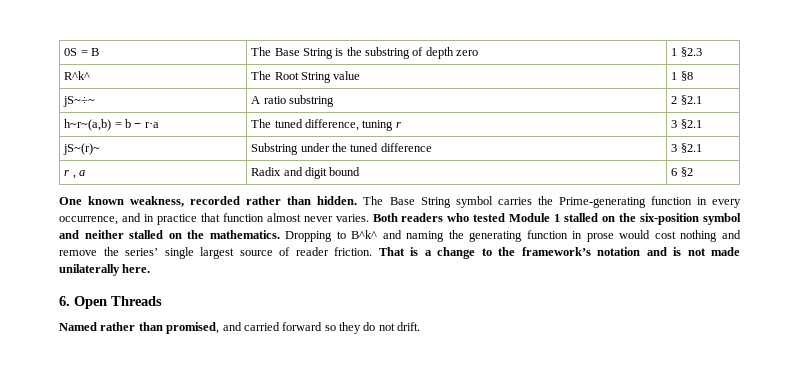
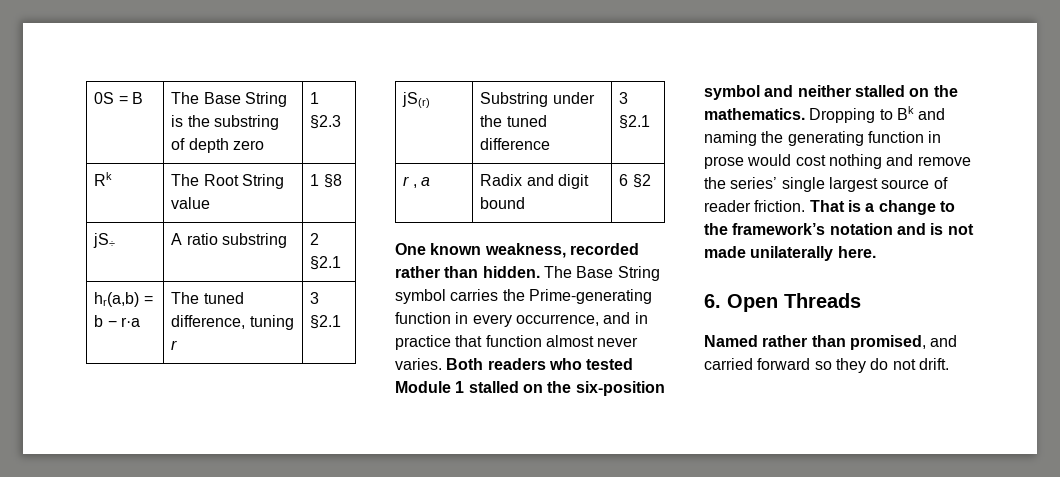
- R^k^ | The Root String value | 1 §8
+ Rk | The Root String value | 1 §8
- jS~÷~ | A ratio substring | 2 §2.1
+ jS÷ | A ratio substring | 2 §2.1
- h~r~(a,b) = b − r·a | The tuned difference, tuning r | 3 §2.1
+ hr(a,b) = b − r·a | The tuned difference, tuning r | 3 §2.1
- jS~(r)~ | Substring under the tuned difference | 3 §2.1
+ jS(r) | Substring under the tuned difference | 3 §2.1
- Dropping to B^k^ and naming the generating function in prose would cost nothing and remove the series’ single largest source of reader friction.
+ Dropping to Bk and naming the generating function in prose would cost nothing and remove the series’ single largest source of reader friction.

